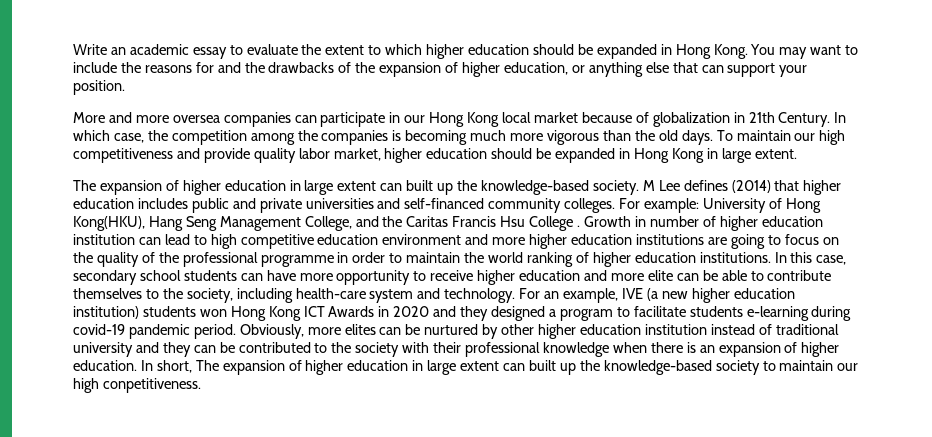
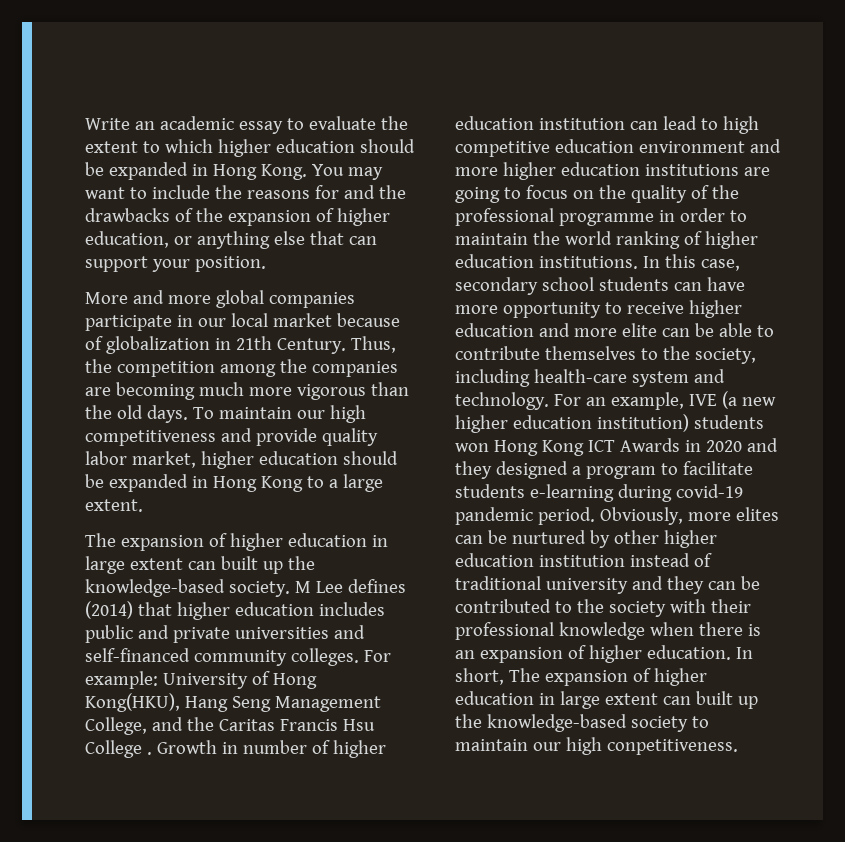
- More and more oversea companies can participate in our Hong Kong local market because of globalization in 21th Century.
+ More and more global companies participate in our local market because of globalization in 21th Century.
- In which case, the competition among the companies is becoming much more vigorous than the old days.
+ Thus, the competition among the companies are becoming much more vigorous than the old days.
- To maintain our high competitiveness and provide quality labor market, higher education should be expanded in Hong Kong in large extent.
+ To maintain our high competitiveness and provide quality labor market, higher education should be expanded in Hong Kong to a large extent.

